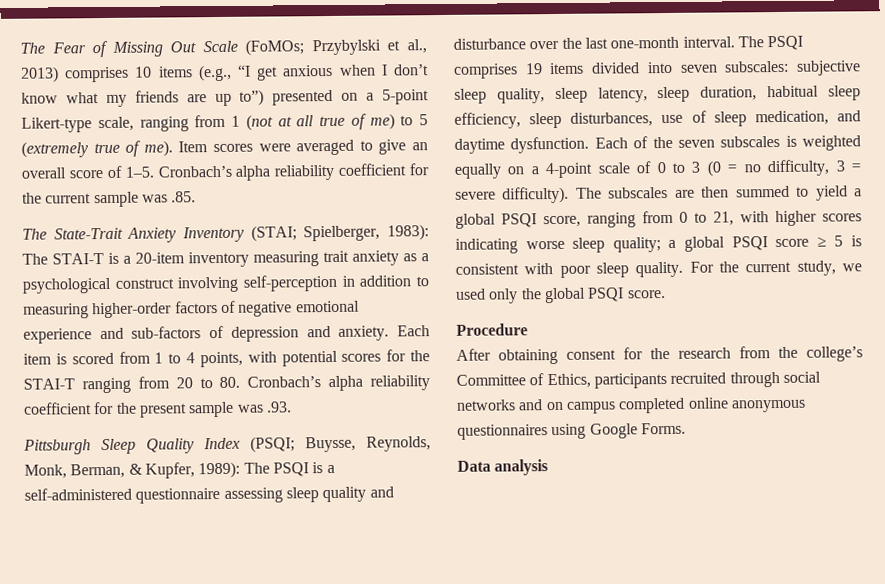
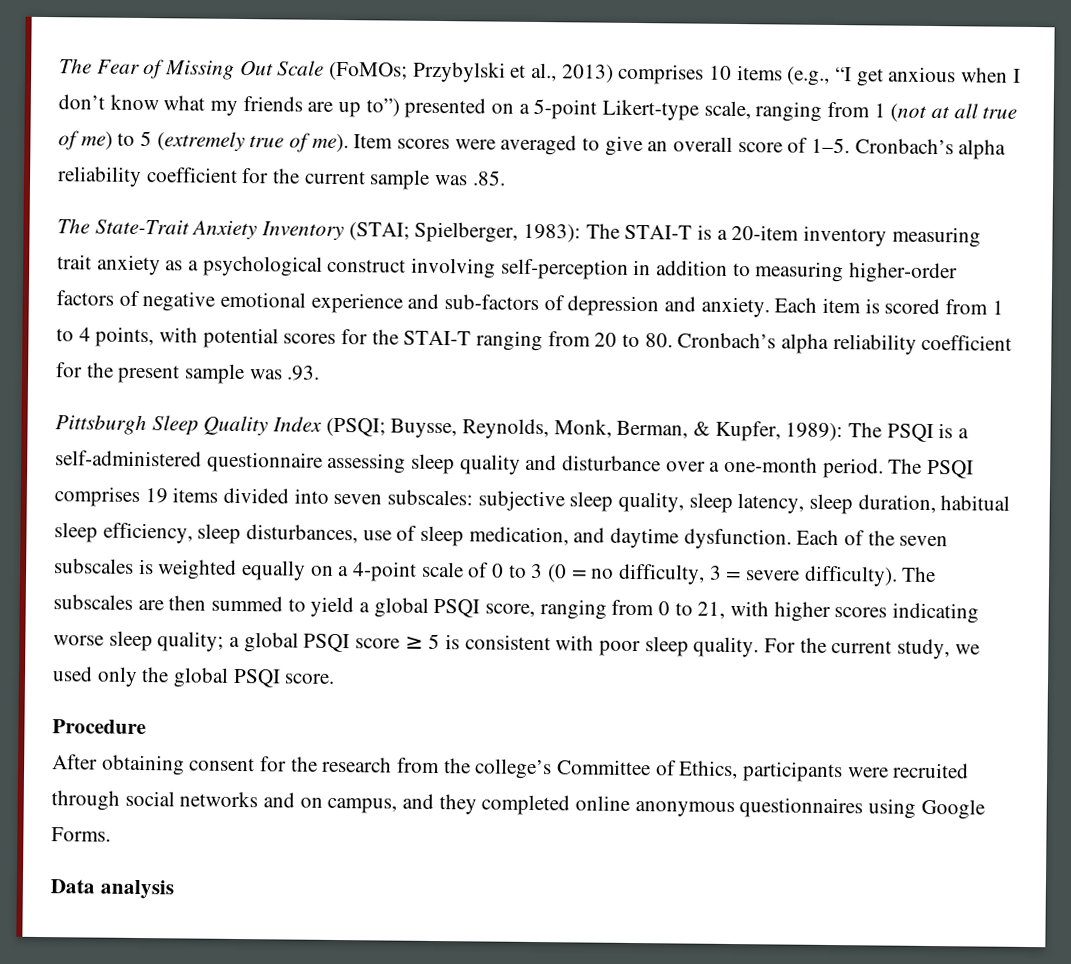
- Pittsburgh Sleep Quality Index (PSQI; Buysse, Reynolds, Monk, Berman, & Kupfer, 1989): The PSQI is a self-administered questionnaire assessing sleep quality and disturbance over the last one-month interval.
+ Pittsburgh Sleep Quality Index (PSQI; Buysse, Reynolds, Monk, Berman, & Kupfer, 1989): The PSQI is a self-administered questionnaire assessing sleep quality and disturbance over a one-month period.
- After obtaining consent for the research from the college’s Committee of Ethics, participants recruited through social networks and on campus completed online anonymous questionnaires using Google Forms.
+ After obtaining consent for the research from the college’s Committee of Ethics, participants were recruited through social networks and on campus, and they completed online anonymous questionnaires using Google Forms.

